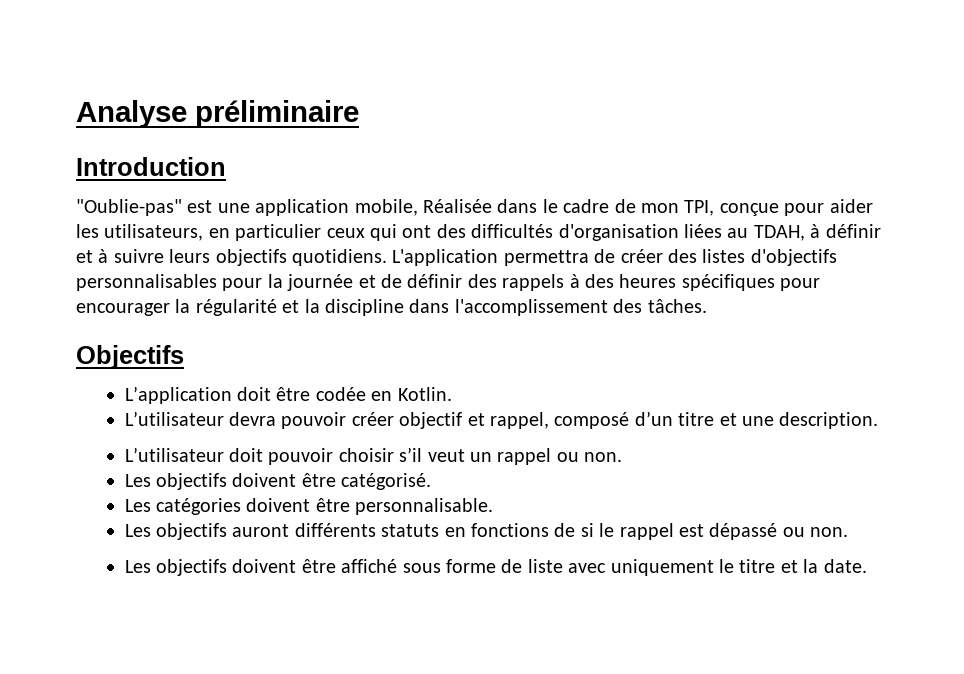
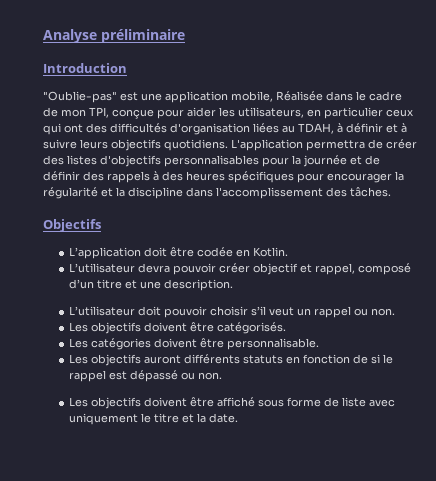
- Les objectifs doivent être catégorisé.
+ Les objectifs doivent être catégorisés.
- Les objectifs auront différents statuts en fonctions de si le rappel est dépassé ou non.
+ Les objectifs auront différents statuts en fonction de si le rappel est dépassé ou non.

